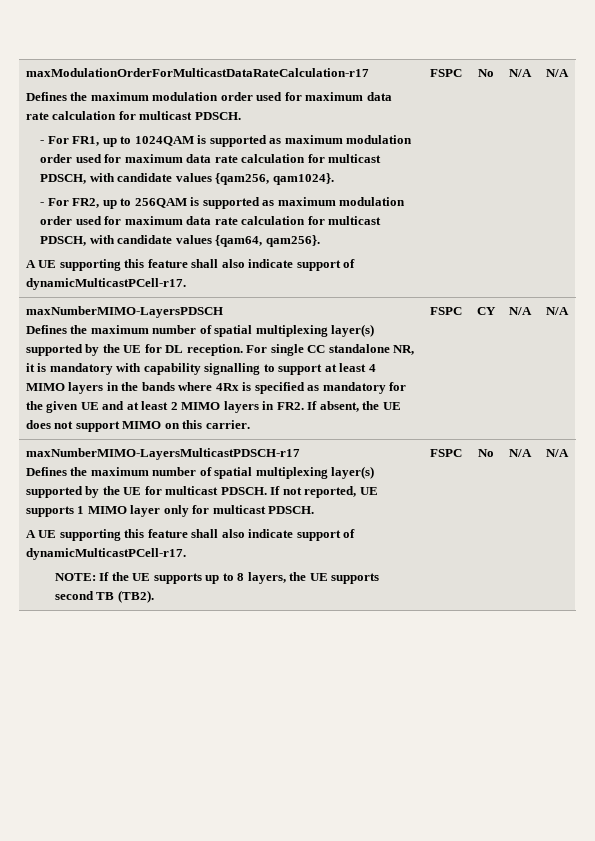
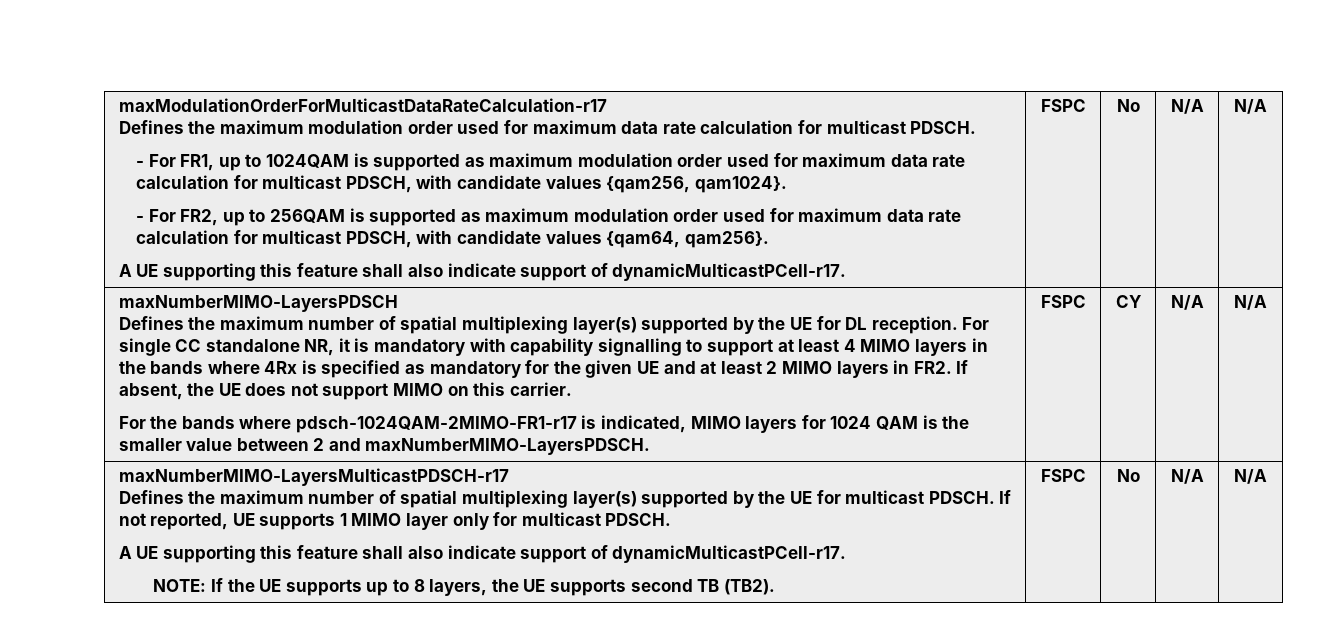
+ For the bands where pdsch-1024QAM-2MIMO-FR1-r17 is indicated, MIMO layers for 1024 QAM is the smaller value between 2 and maxNumberMIMO-LayersPDSCH.

